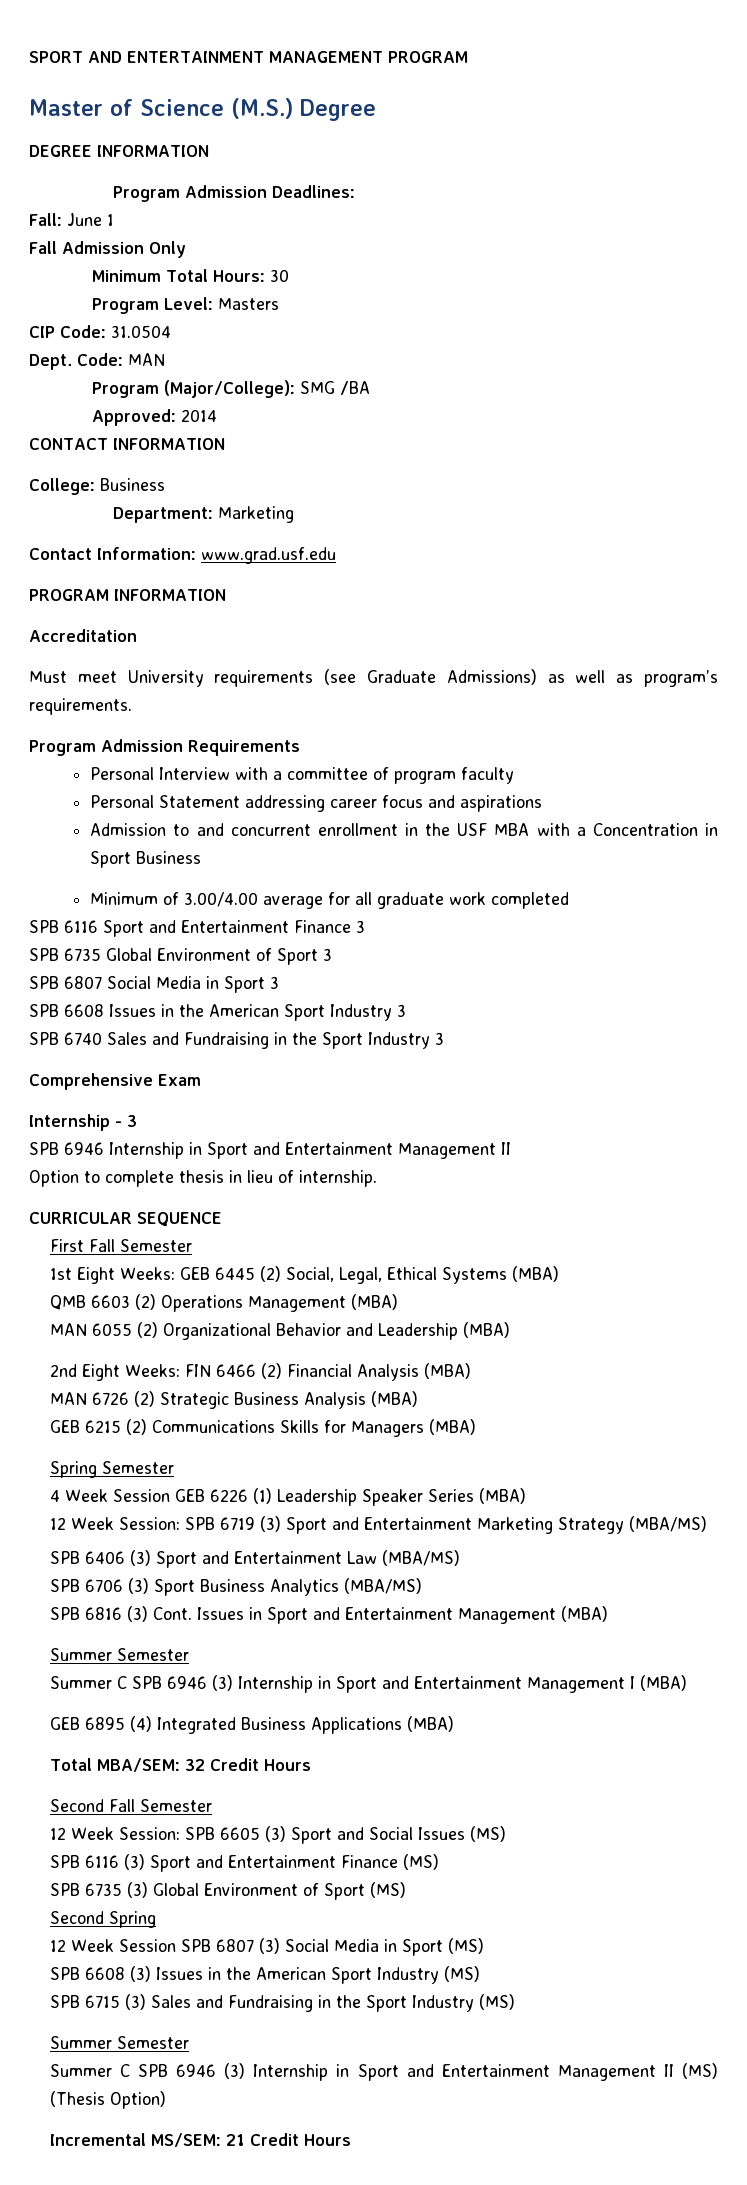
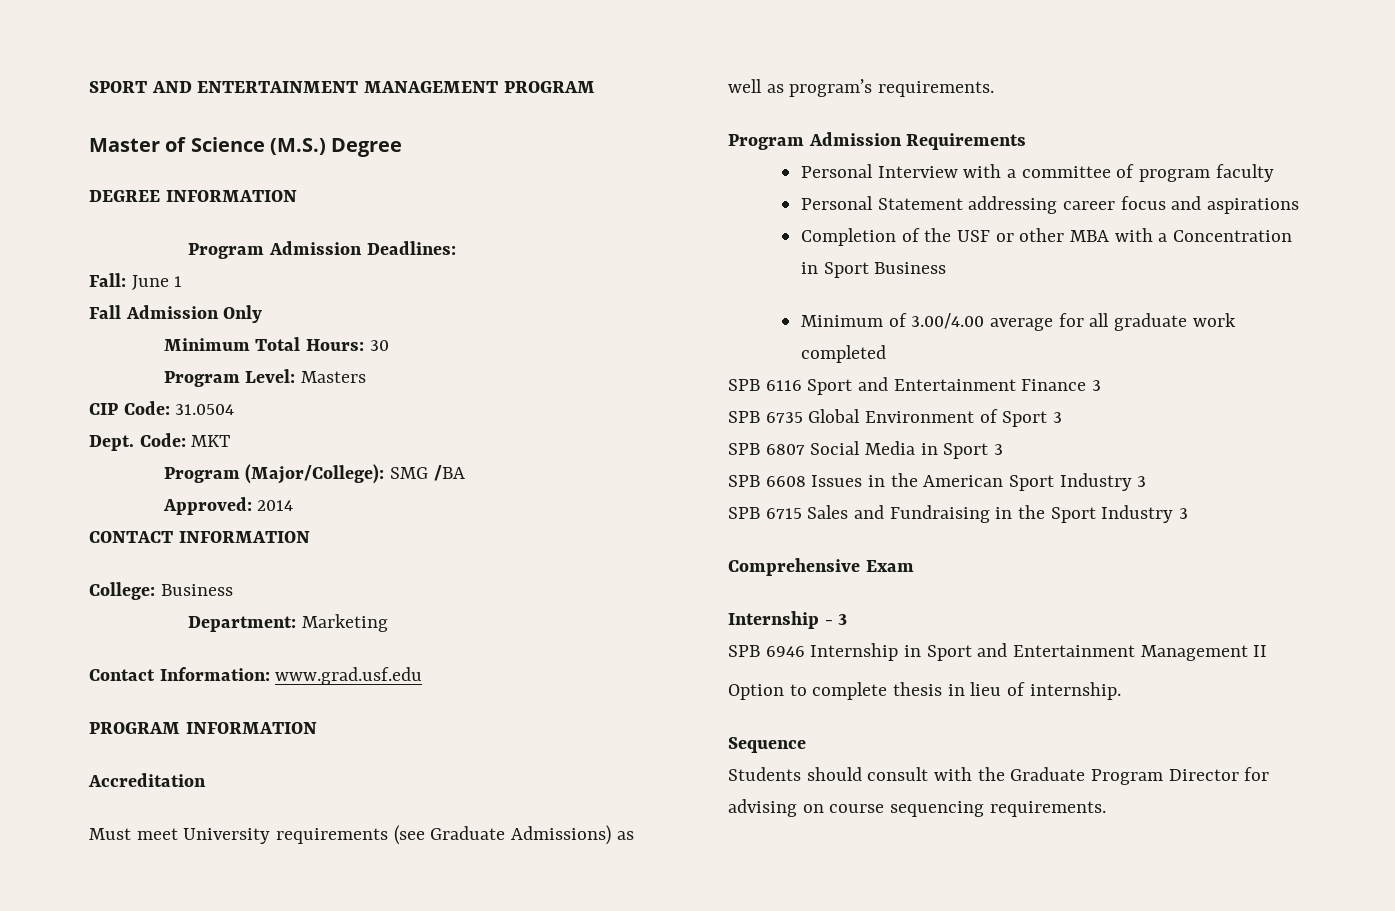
- Code: MAN
+ Code: MKT
- Admission to and concurrent enrollment in the USF MBA with a Concentration in Sport Business
+ Completion of the USF or other MBA with a Concentration in Sport Business
- SPB 6740 Sales and Fundraising in the Sport Industry 3
+ SPB 6715 Sales and Fundraising in the Sport Industry 3
- CURRICULAR SEQUENCE
- First Fall Semester
- 1st Eight Weeks: GEB 6445 (2) Social, Legal, Ethical Systems (MBA)
- QMB 6603 (2) Operations Management (MBA)
- MAN 6055 (2) Organizational Behavior and Leadership (MBA)
- 2nd Eight Weeks: FIN 6466 (2) Financial Analysis (MBA)
- MAN 6726 (2) Strategic Business Analysis (MBA)
- GEB 6215 (2) Communications Skills for Managers (MBA)
- Spring Semester
- 4 Week Session GEB 6226 (1) Leadership Speaker Series (MBA)
- 12 Week Session: SPB 6719 (3) Sport and Entertainment Marketing Strategy (MBA/MS)
- SPB 6406 (3) Sport and Entertainment Law (MBA/MS)
- SPB 6706 (3) Sport Business Analytics (MBA/MS)
- SPB 6816 (3) Cont. Issues in Sport and Entertainment Management (MBA)
- Summer Semester
- Summer C SPB 6946 (3) Internship in Sport and Entertainment Management I (MBA)
- GEB 6895 (4) Integrated Business Applications (MBA)
- Total MBA/SEM: 32 Credit Hours
- Second Fall Semester
- 12 Week Session: SPB 6605 (3) Sport and Social Issues (MS)
- SPB 6116 (3) Sport and Entertainment Finance (MS)
- SPB 6735 (3) Global Environment of Sport (MS)
- Second Spring
- 12 Week Session SPB 6807 (3) Social Media in Sport (MS)
- SPB 6608 (3) Issues in the American Sport Industry (MS)
- SPB 6715 (3) Sales and Fundraising in the Sport Industry (MS)
- Summer Semester
- Summer C SPB 6946 (3) Internship in Sport and Entertainment Management II (MS) (Thesis Option)
- Incremental MS/SEM: 21 Credit Hours
+ Sequence
+ Students should consult with the Graduate Program Director for advising on course sequencing requirements.

